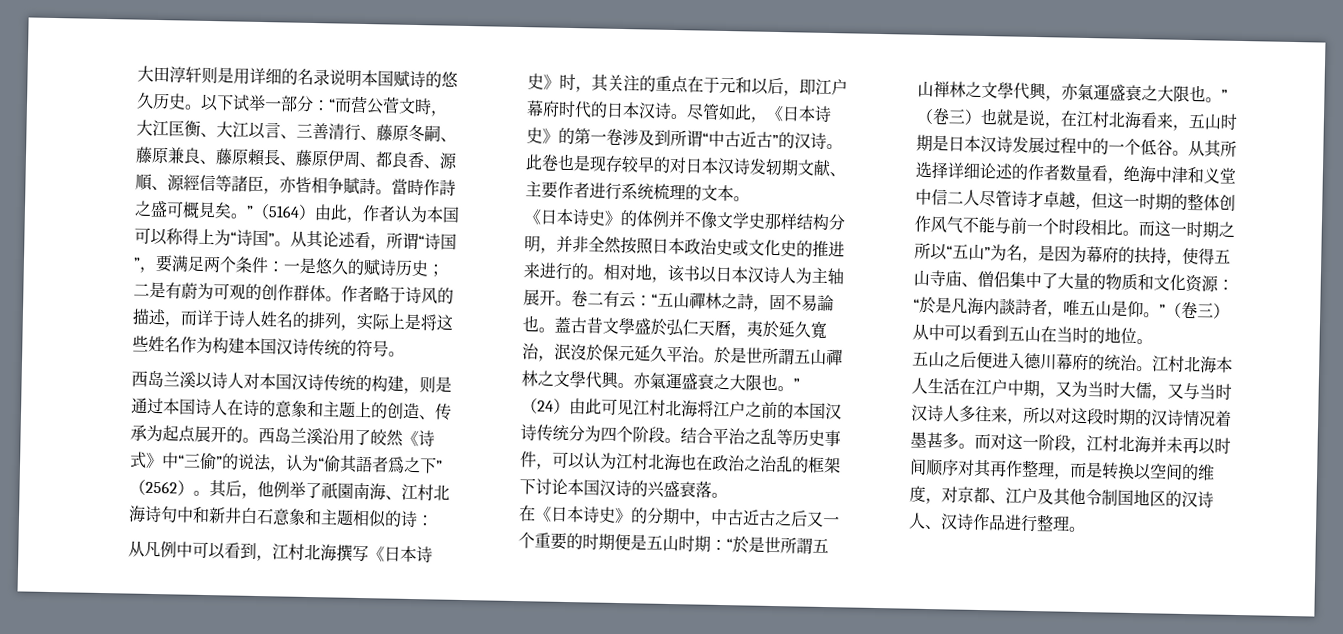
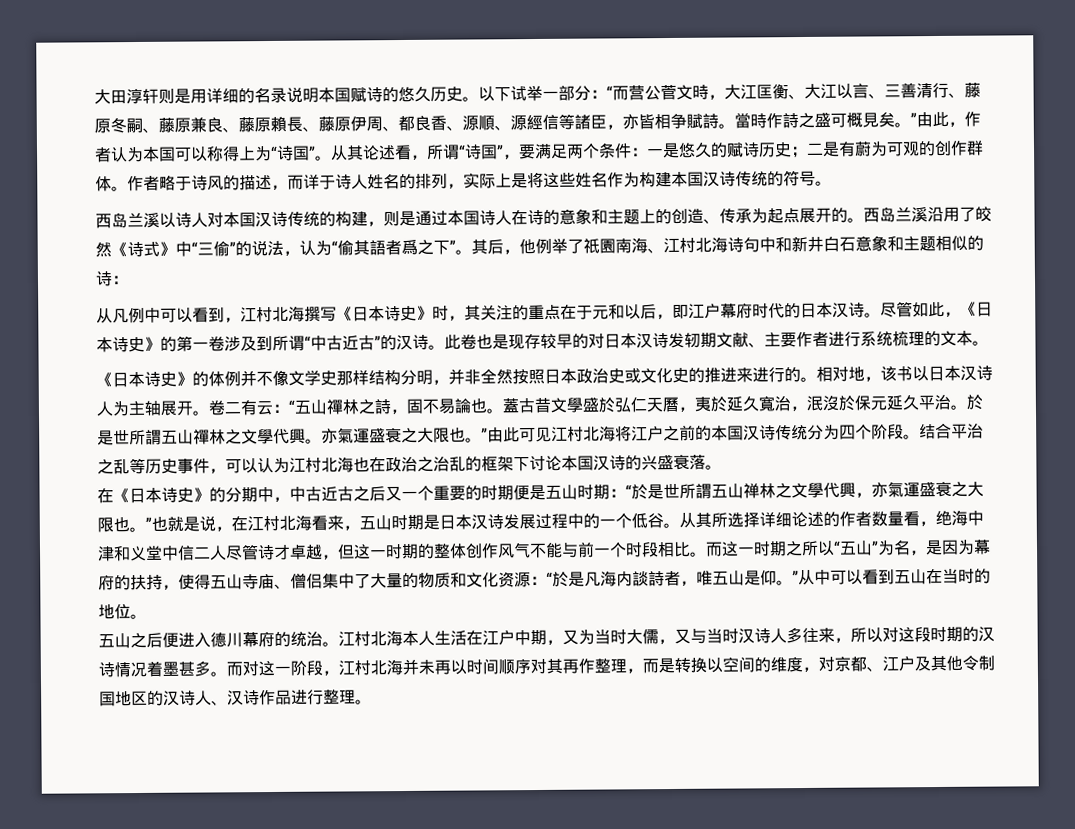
- 當時作詩之盛可概見矣。”（5164）由此，作者认为本国可以称得上为“诗国”。
+ 當時作詩之盛可概見矣。”由此，作者认为本国可以称得上为“诗国”。
- 西岛兰溪沿用了皎然《诗式》中“三偷”的说法，认为“偷其語者爲之下”（2562）。
+ 西岛兰溪沿用了皎然《诗式》中“三偷”的说法，认为“偷其語者爲之下”。
- 亦氣運盛衰之大限也。”（24）由此可见江村北海将江户之前的本国汉诗传统分为四个阶段。
+ 亦氣運盛衰之大限也。”由此可见江村北海将江户之前的本国汉诗传统分为四个阶段。
- 在《日本诗史》的分期中，中古近古之后又一个重要的时期便是五山时期：“於是世所謂五山禅林之文學代興，亦氣運盛衰之大限也。”（卷三）也就是说，在江村北海看来，五山时期是日本汉诗发展过程中的一个低谷。
+ 在《日本诗史》的分期中，中古近古之后又一个重要的时期便是五山时期：“於是世所謂五山禅林之文學代興，亦氣運盛衰之大限也。”也就是说，在江村北海看来，五山时期是日本汉诗发展过程中的一个低谷。
- 而这一时期之所以“五山”为名，是因为幕府的扶持，使得五山寺庙、僧侣集中了大量的物质和文化资源：“於是凡海内談詩者，唯五山是仰。”（卷三）从中可以看到五山在当时的地位。
+ 而这一时期之所以“五山”为名，是因为幕府的扶持，使得五山寺庙、僧侣集中了大量的物质和文化资源：“於是凡海内談詩者，唯五山是仰。”从中可以看到五山在当时的地位。

